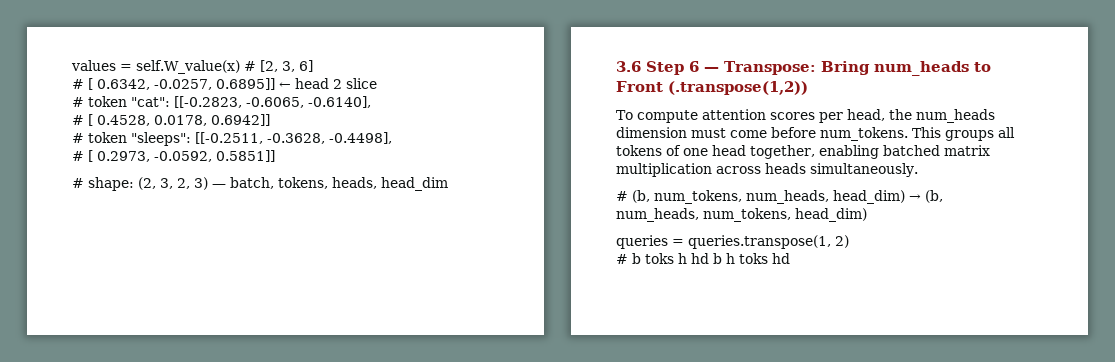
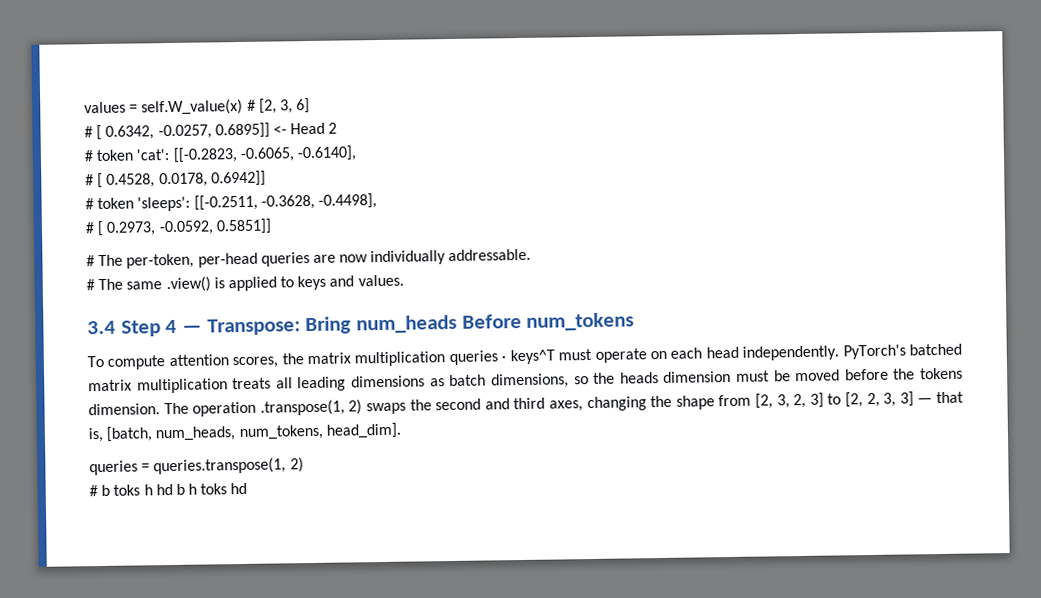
- # [ 0.6342, -0.0257, 0.6895]] ← head 2 slice
- # token "cat": [[-0.2823, -0.6065, -0.6140],
+ # [ 0.6342, -0.0257, 0.6895]] <- Head 2
+ # token 'cat': [[-0.2823, -0.6065, -0.6140],
- # token "sleeps": [[-0.2511, -0.3628, -0.4498],
+ # token 'sleeps': [[-0.2511, -0.3628, -0.4498],
- # shape: (2, 3, 2, 3) — batch, tokens, heads, head_dim
- 3.6 Step 6 — Transpose: Bring num_heads to Front (.transpose(1,2))
+ # The per-token, per-head queries are now individually addressable.
+ # The same .view() is applied to keys and values.
+ 3.4 Step 4 — Transpose: Bring num_heads Before num_tokens
- To compute attention scores per head, the num_heads dimension must come before num_tokens. This groups all tokens of one head together, enabling batched matrix multiplication across heads simultaneously.
- # (b, num_tokens, num_heads, head_dim) → (b, num_heads, num_tokens, head_dim)
+ To compute attention scores, the matrix multiplication queries · keys^T must operate on each head independently. PyTorch's batched matrix multiplication treats all leading dimensions as batch dimensions, so the heads dimension must be moved before the tokens dimension. The operation .transpose(1, 2) swaps the second and third axes, changing the shape from [2, 3, 2, 3] to [2, 2, 3, 3] — that is, [batch, num_heads, num_tokens, head_dim].

